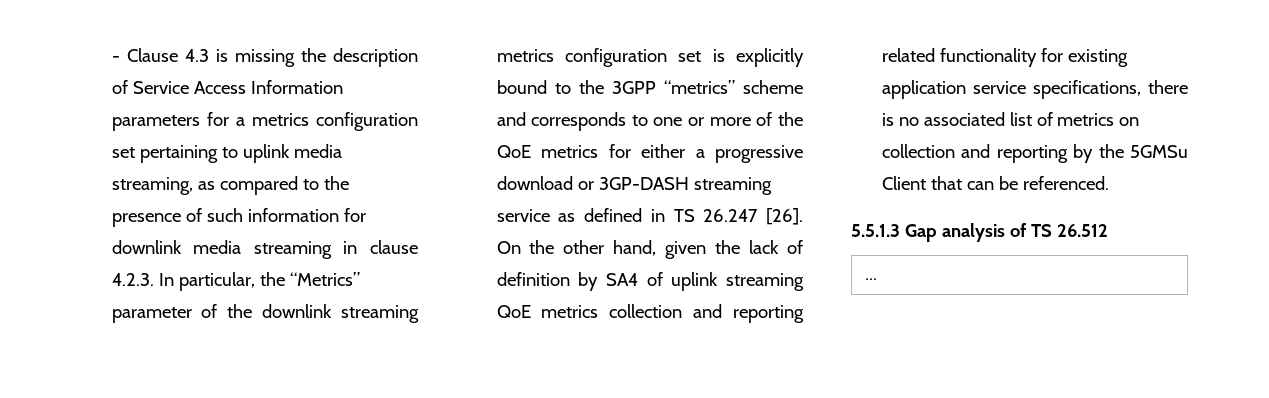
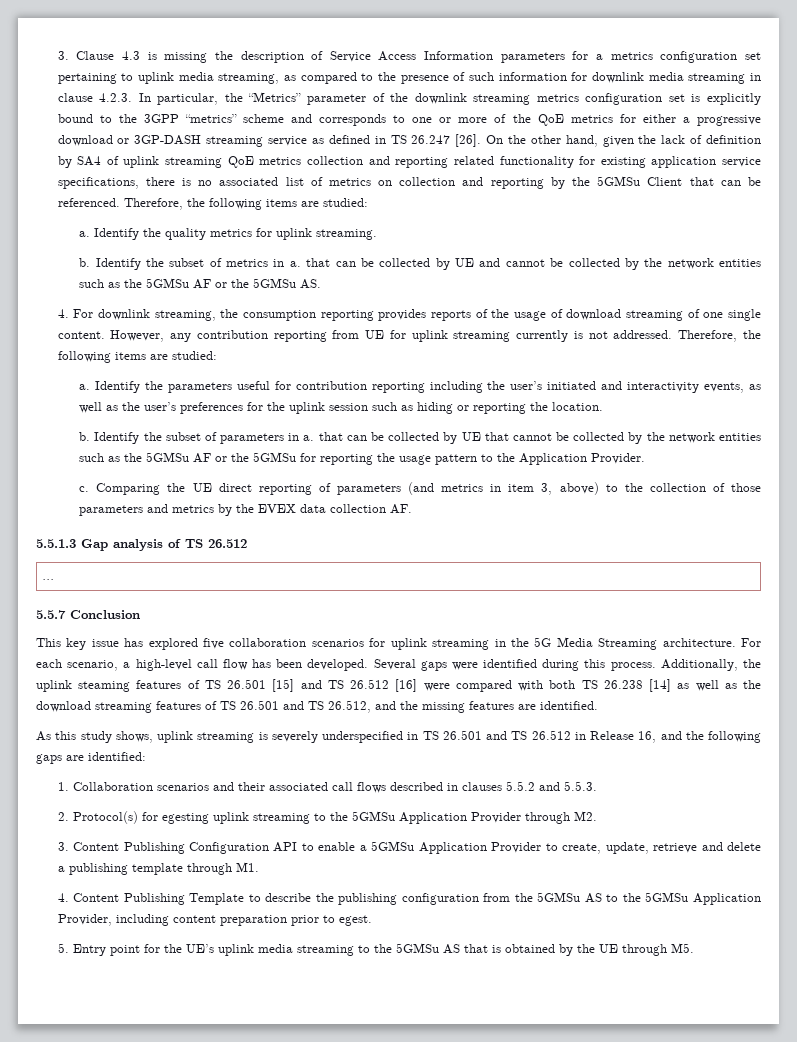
- - Clause 4.3 is missing the description of Service Access Information parameters for a metrics configuration set pertaining to uplink media streaming, as compared to the presence of such information for downlink media streaming in clause 4.2.3. In particular, the “Metrics” parameter of the downlink streaming metrics configuration set is explicitly bound to the 3GPP “metrics” scheme and corresponds to one or more of the QoE metrics for either a progressive download or 3GP-DASH streaming service as defined in TS 26.247 [26].
+ 3. Clause 4.3 is missing the description of Service Access Information parameters for a metrics configuration set pertaining to uplink media streaming, as compared to the presence of such information for downlink media streaming in clause 4.2.3. In particular, the “Metrics” parameter of the downlink streaming metrics configuration set is explicitly bound to the 3GPP “metrics” scheme and corresponds to one or more of the QoE metrics for either a progressive download or 3GP-DASH streaming service as defined in TS 26.247 [26].
- On the other hand, given the lack of definition by SA4 of uplink streaming QoE metrics collection and reporting related functionality for existing application service specifications, there is no associated list of metrics on collection and reporting by the 5GMSu Client that can be referenced.
+ On the other hand, given the lack of definition by SA4 of uplink streaming QoE metrics collection and reporting related functionality for existing application service specifications, there is no associated list of metrics on collection and reporting by the 5GMSu Client that can be referenced. Therefore, the following items are studied:
+ a. Identify the quality metrics for uplink streaming.
+ b. Identify the subset of metrics in a. that can be collected by UE and cannot be collected by the network entities such as the 5GMSu AF or the 5GMSu AS.
+ 4. For downlink streaming, the consumption reporting provides reports of the usage of download streaming of one single content. However, any contribution reporting from UE for uplink streaming currently is not addressed. Therefore, the following items are studied:
+ a. Identify the parameters useful for contribution reporting including the user’s initiated and interactivity events, as well as the user’s preferences for the uplink session such as hiding or reporting the location.
+ b. Identify the subset of parameters in a. that can be collected by UE that cannot be collected by the network entities such as the 5GMSu AF or the 5GMSu for reporting the usage pattern to the Application Provider.
+ c. Comparing the UE direct reporting of parameters (and metrics in item 3, above) to the collection of those parameters and metrics by the EVEX data collection AF.
+ 5.5.7 Conclusion
+ This key issue has explored five collaboration scenarios for uplink streaming in the 5G Media Streaming architecture. For each scenario, a high-level call flow has been developed. Several gaps were identified during this process. Additionally, the uplink steaming features of TS 26.501 [15] and TS 26.512 [16] were compared with both TS 26.238 [14] as well as the download streaming features of TS 26.501 and TS 26.512, and the missing features are identified.
+ As this study shows, uplink streaming is severely underspecified in TS 26.501 and TS 26.512 in Release 16, and the following gaps are identified:
+ 1. Collaboration scenarios and their associated call flows described in clauses 5.5.2 and 5.5.3.
+ 2. Protocol(s) for egesting uplink streaming to the 5GMSu Application Provider through M2.
+ 3. Content Publishing Configuration API to enable a 5GMSu Application Provider to create, update, retrieve and delete a publishing template through M1.
+ 4. Content Publishing Template to describe the publishing configuration from the 5GMSu AS to the 5GMSu Application Provider, including content preparation prior to egest.
+ 5. Entry point for the UE’s uplink media streaming to the 5GMSu AS that is obtained by the UE through M5.

